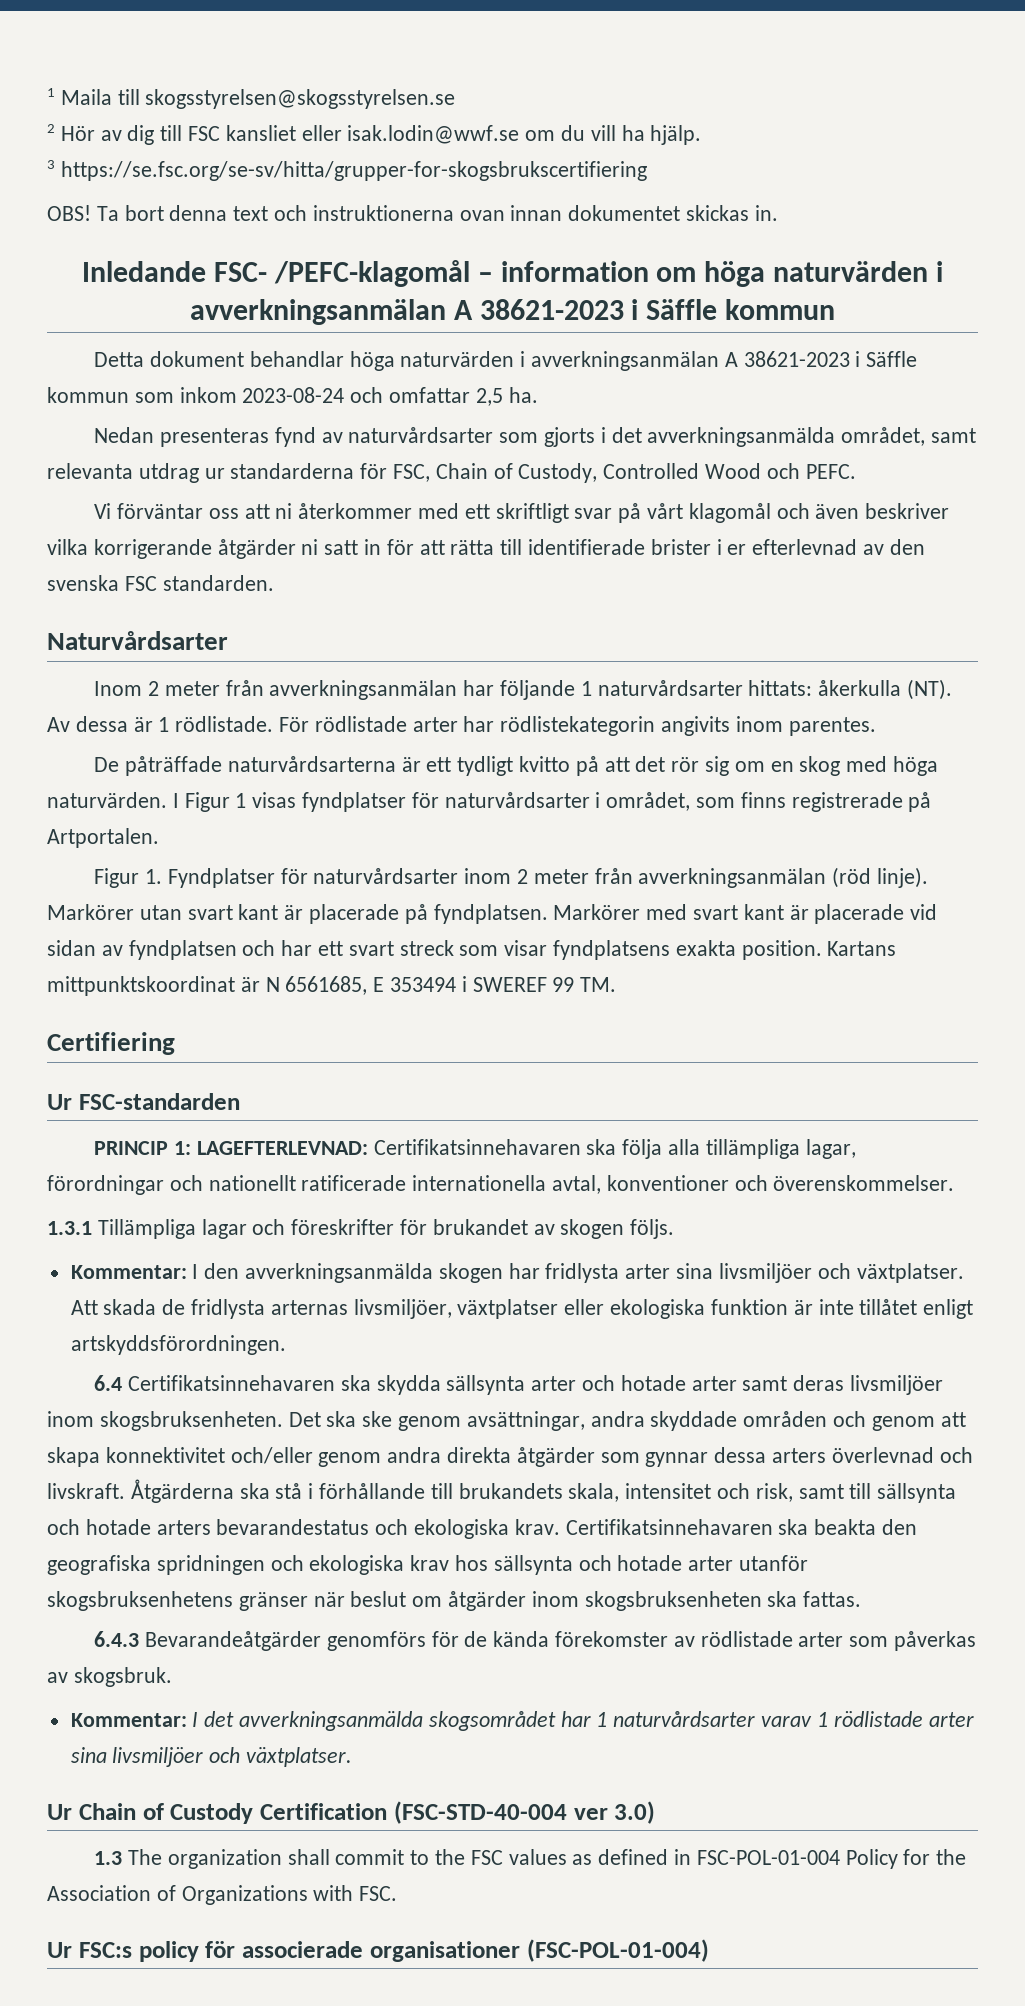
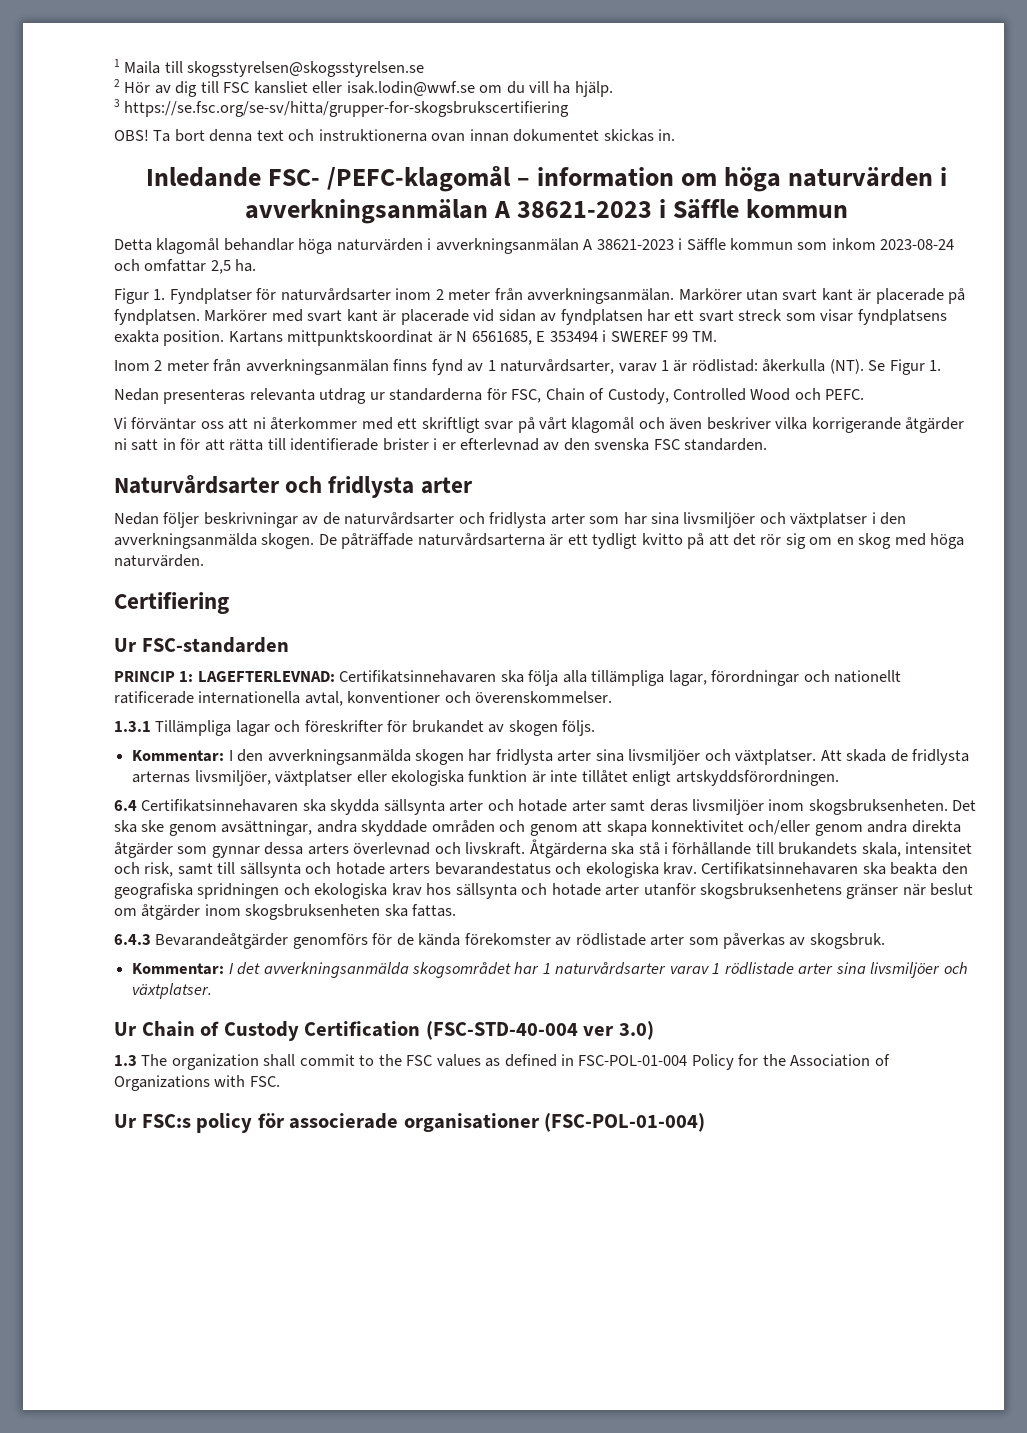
- Detta dokument behandlar höga naturvärden i avverkningsanmälan A 38621-2023 i Säffle kommun som inkom 2023-08-24 och omfattar 2,5 ha.
+ Detta klagomål behandlar höga naturvärden i avverkningsanmälan A 38621-2023 i Säffle kommun som inkom 2023-08-24 och omfattar 2,5 ha.
- Nedan presenteras fynd av naturvårdsarter som gjorts i det avverkningsanmälda området, samt relevanta utdrag ur standarderna för FSC, Chain of Custody, Controlled Wood och PEFC.
+ Figur 1. Fyndplatser för naturvårdsarter inom 2 meter från avverkningsanmälan. Markörer utan svart kant är placerade på fyndplatsen. Markörer med svart kant är placerade vid sidan av fyndplatsen har ett svart streck som visar fyndplatsens exakta position. Kartans mittpunktskoordinat är N 6561685, E 353494 i SWEREF 99 TM.
+ Inom 2 meter från avverkningsanmälan finns fynd av 1 naturvårdsarter, varav 1 är rödlistad: åkerkulla (NT). Se Figur 1.
+ Nedan presenteras relevanta utdrag ur standarderna för FSC, Chain of Custody, Controlled Wood och PEFC.
- Naturvårdsarter
- Inom 2 meter från avverkningsanmälan har följande 1 naturvårdsarter hittats: åkerkulla (NT). Av dessa är 1 rödlistade. För rödlistade arter har rödlistekategorin angivits inom parentes.
- De påträffade naturvårdsarterna är ett tydligt kvitto på att det rör sig om en skog med höga naturvärden. I Figur 1 visas fyndplatser för naturvårdsarter i området, som finns registrerade på Artportalen.
- Figur 1. Fyndplatser för naturvårdsarter inom 2 meter från avverkningsanmälan (röd linje). Markörer utan svart kant är placerade på fyndplatsen. Markörer med svart kant är placerade vid sidan av fyndplatsen och har ett svart streck som visar fyndplatsens exakta position. Kartans mittpunktskoordinat är N 6561685, E 353494 i SWEREF 99 TM.
+ Naturvårdsarter och fridlysta arter
+ Nedan följer beskrivningar av de naturvårdsarter och fridlysta arter som har sina livsmiljöer och växtplatser i den avverkningsanmälda skogen. De påträffade naturvårdsarterna är ett tydligt kvitto på att det rör sig om en skog med höga naturvärden.

